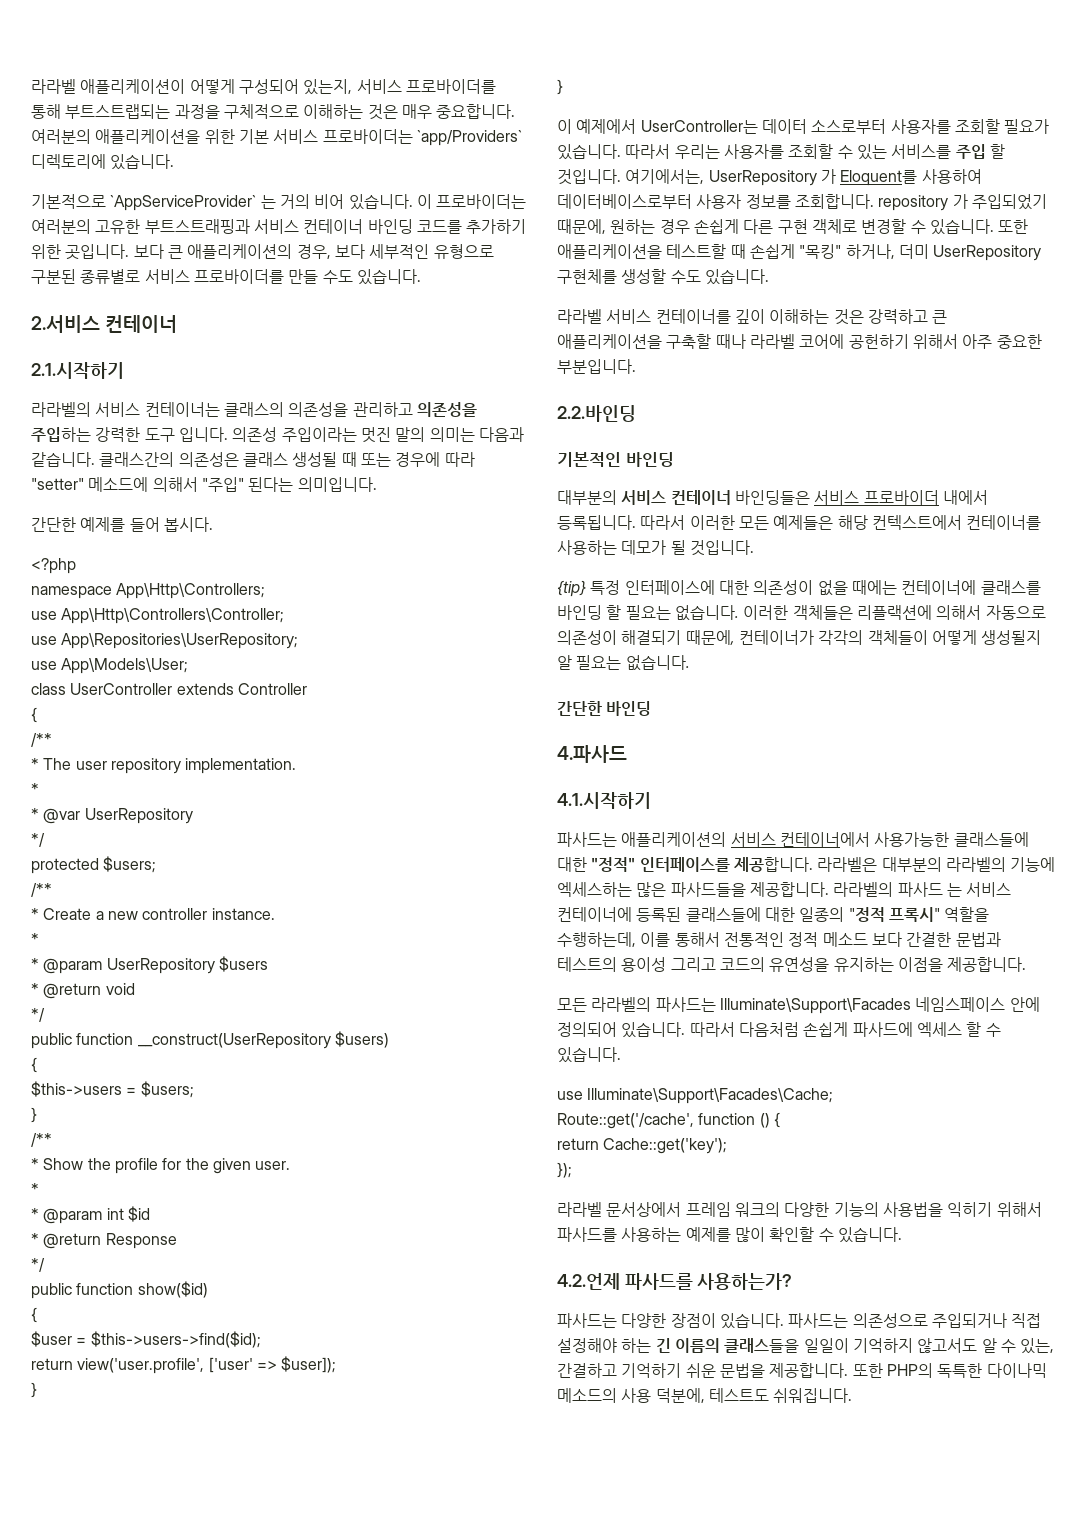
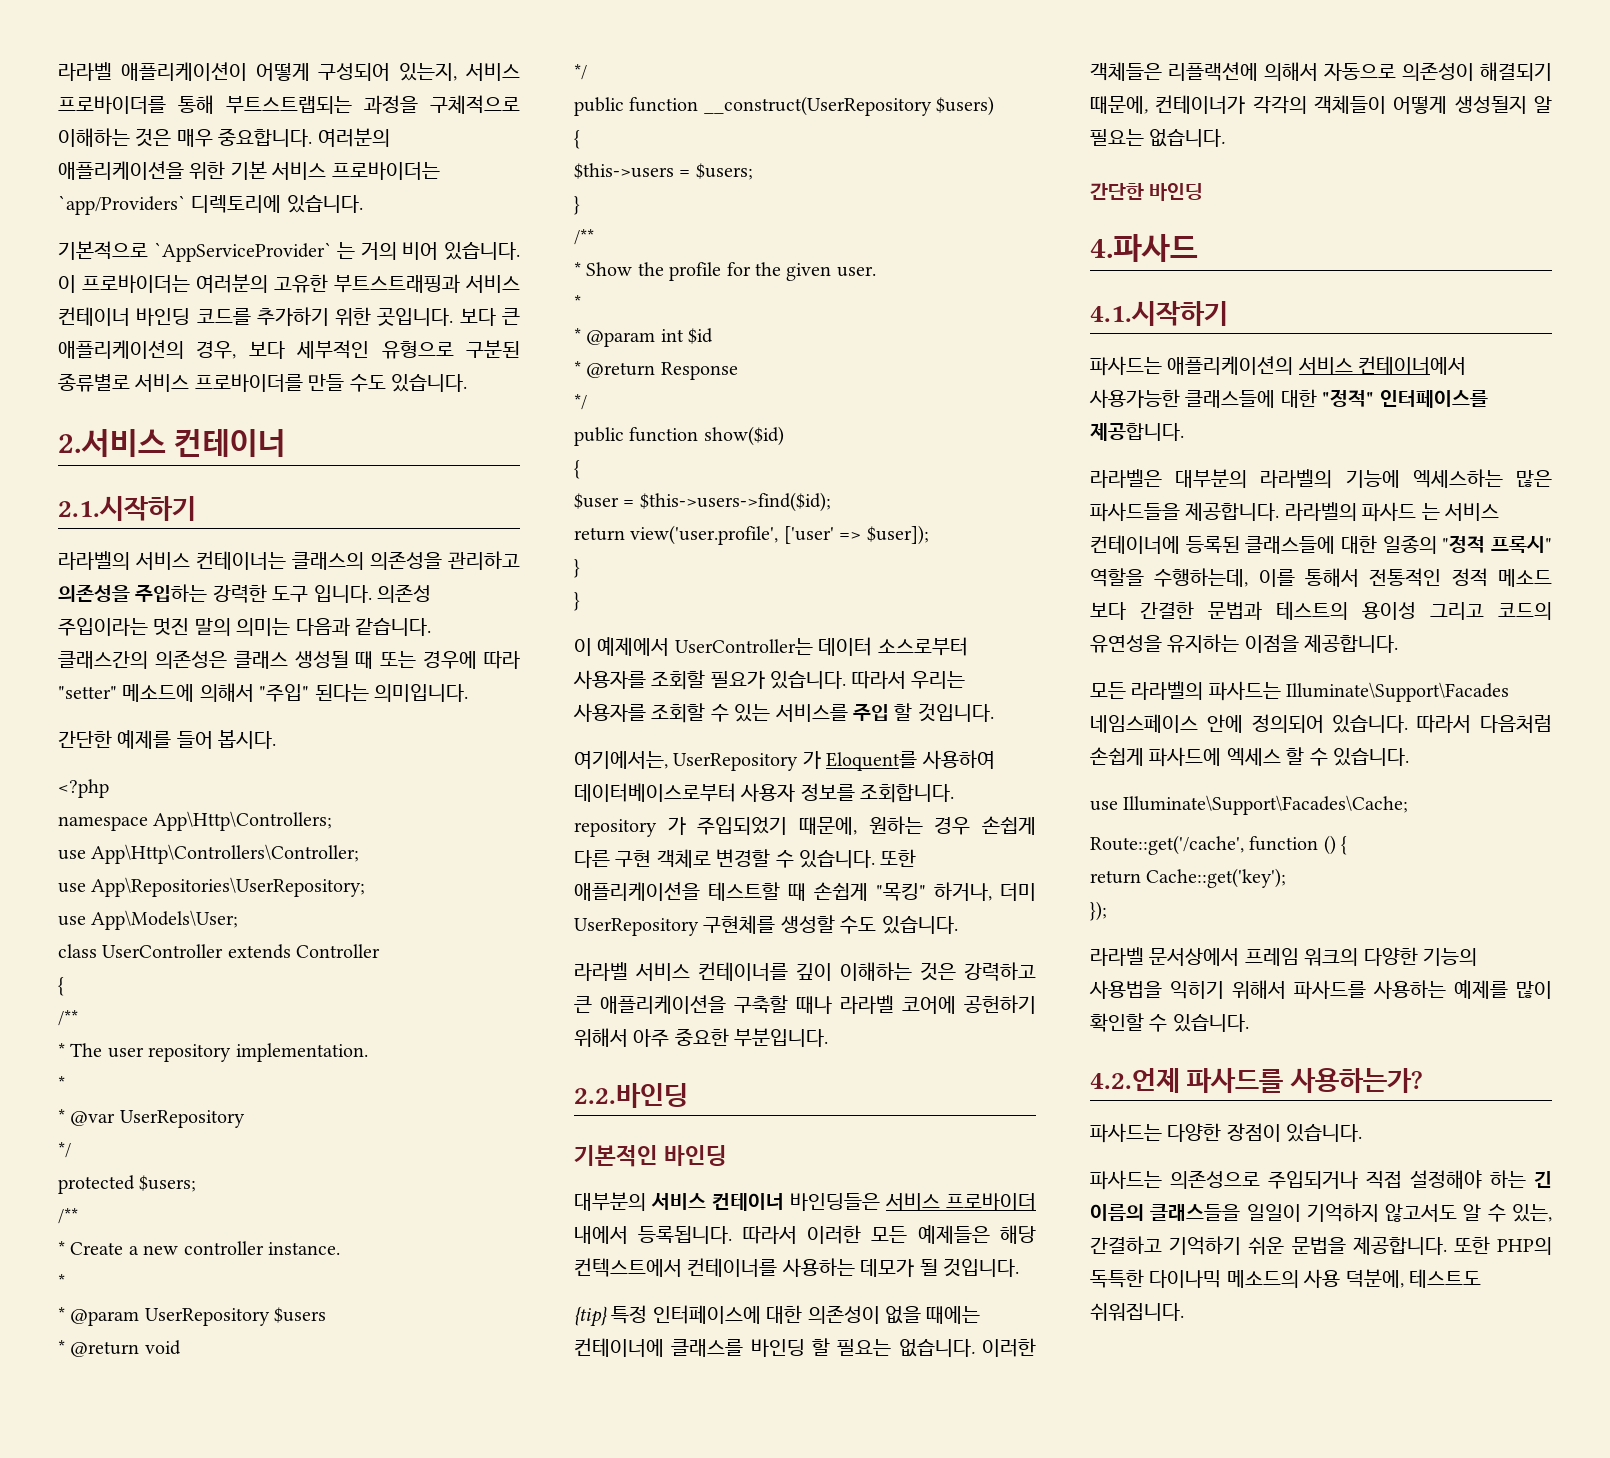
- 따라서 우리는 사용자를 조회할 수 있는 서비스를 주입 할 것입니다. 여기에서는, UserRepository 가 Eloquent를 사용하여 데이터베이스로부터 사용자 정보를 조회합니다. repository 가 주입되었기 때문에, 원하는 경우 손쉽게 다른 구현 객체로 변경할 수 있습니다.
+ 따라서 우리는 사용자를 조회할 수 있는 서비스를 주입 할 것입니다.
+ 여기에서는, UserRepository 가 Eloquent를 사용하여 데이터베이스로부터 사용자 정보를 조회합니다. repository 가 주입되었기 때문에, 원하는 경우 손쉽게 다른 구현 객체로 변경할 수 있습니다.
- 파사드는 애플리케이션의 서비스 컨테이너에서 사용가능한 클래스들에 대한 "정적" 인터페이스를 제공합니다. 라라벨은 대부분의 라라벨의 기능에 엑세스하는 많은 파사드들을 제공합니다.
+ 파사드는 애플리케이션의 서비스 컨테이너에서 사용가능한 클래스들에 대한 "정적" 인터페이스를 제공합니다.
+ 라라벨은 대부분의 라라벨의 기능에 엑세스하는 많은 파사드들을 제공합니다.
- 파사드는 다양한 장점이 있습니다. 파사드는 의존성으로 주입되거나 직접 설정해야 하는 긴 이름의 클래스들을 일일이 기억하지 않고서도 알 수 있는, 간결하고 기억하기 쉬운 문법을 제공합니다.
+ 파사드는 다양한 장점이 있습니다.
+ 파사드는 의존성으로 주입되거나 직접 설정해야 하는 긴 이름의 클래스들을 일일이 기억하지 않고서도 알 수 있는, 간결하고 기억하기 쉬운 문법을 제공합니다.

